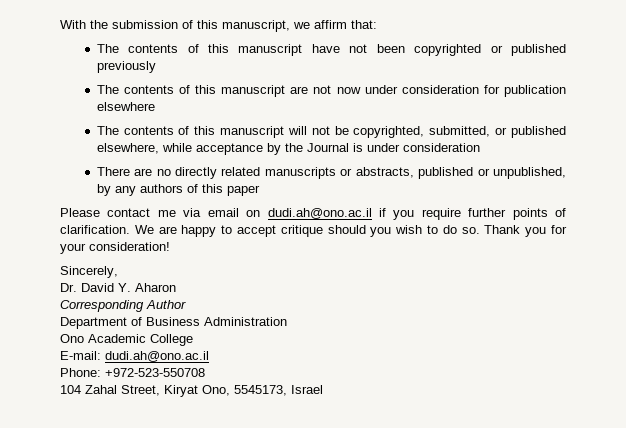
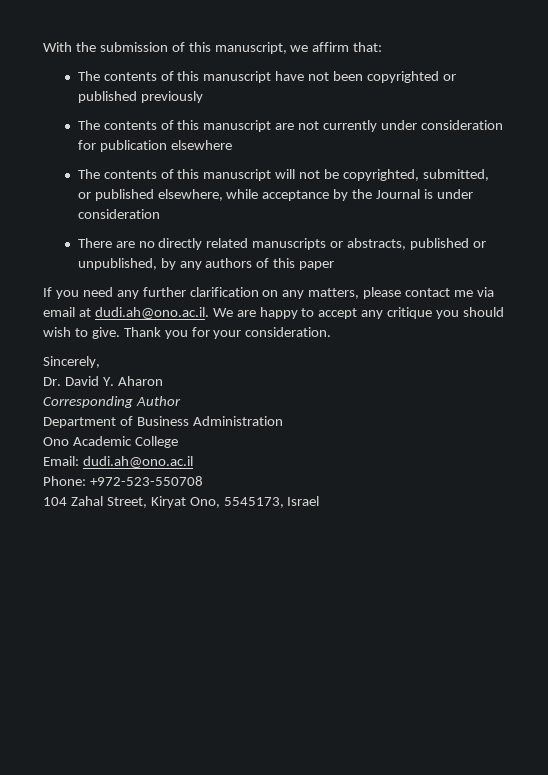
- The contents of this manuscript are not now under consideration for publication elsewhere
+ The contents of this manuscript are not currently under consideration for publication elsewhere
- Please contact me via email on dudi.ah@ono.ac.il if you require further points of clarification. We are happy to accept critique should you wish to do so.
+ If you need any further clarification on any matters, please contact me via email at dudi.ah@ono.ac.il. We are happy to accept any critique you should wish to give.
- Thank you for your consideration!
+ Thank you for your consideration.
- E-mail: dudi.ah@ono.ac.il
+ Email: dudi.ah@ono.ac.il

